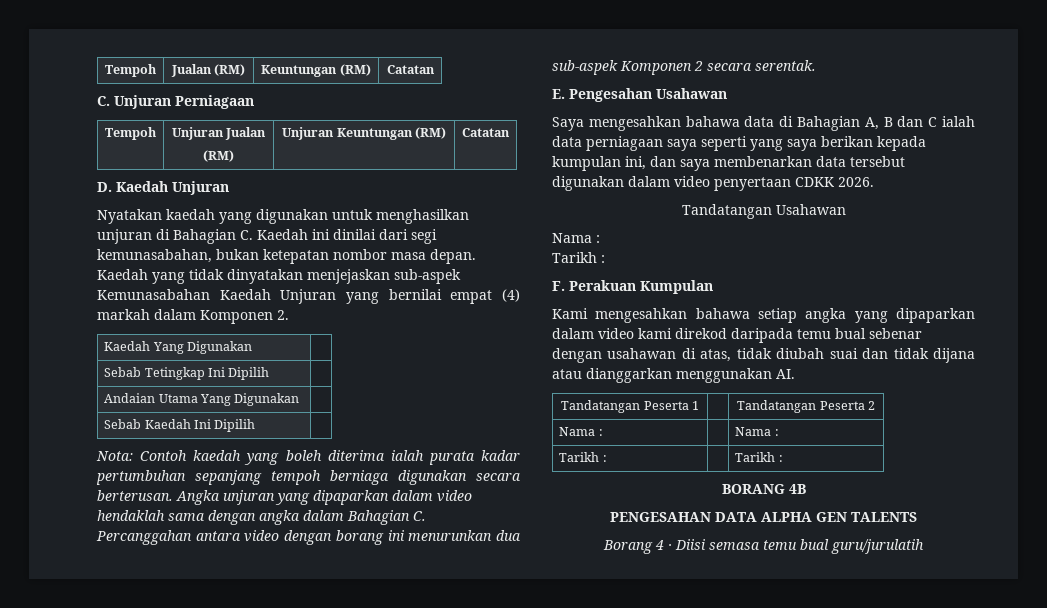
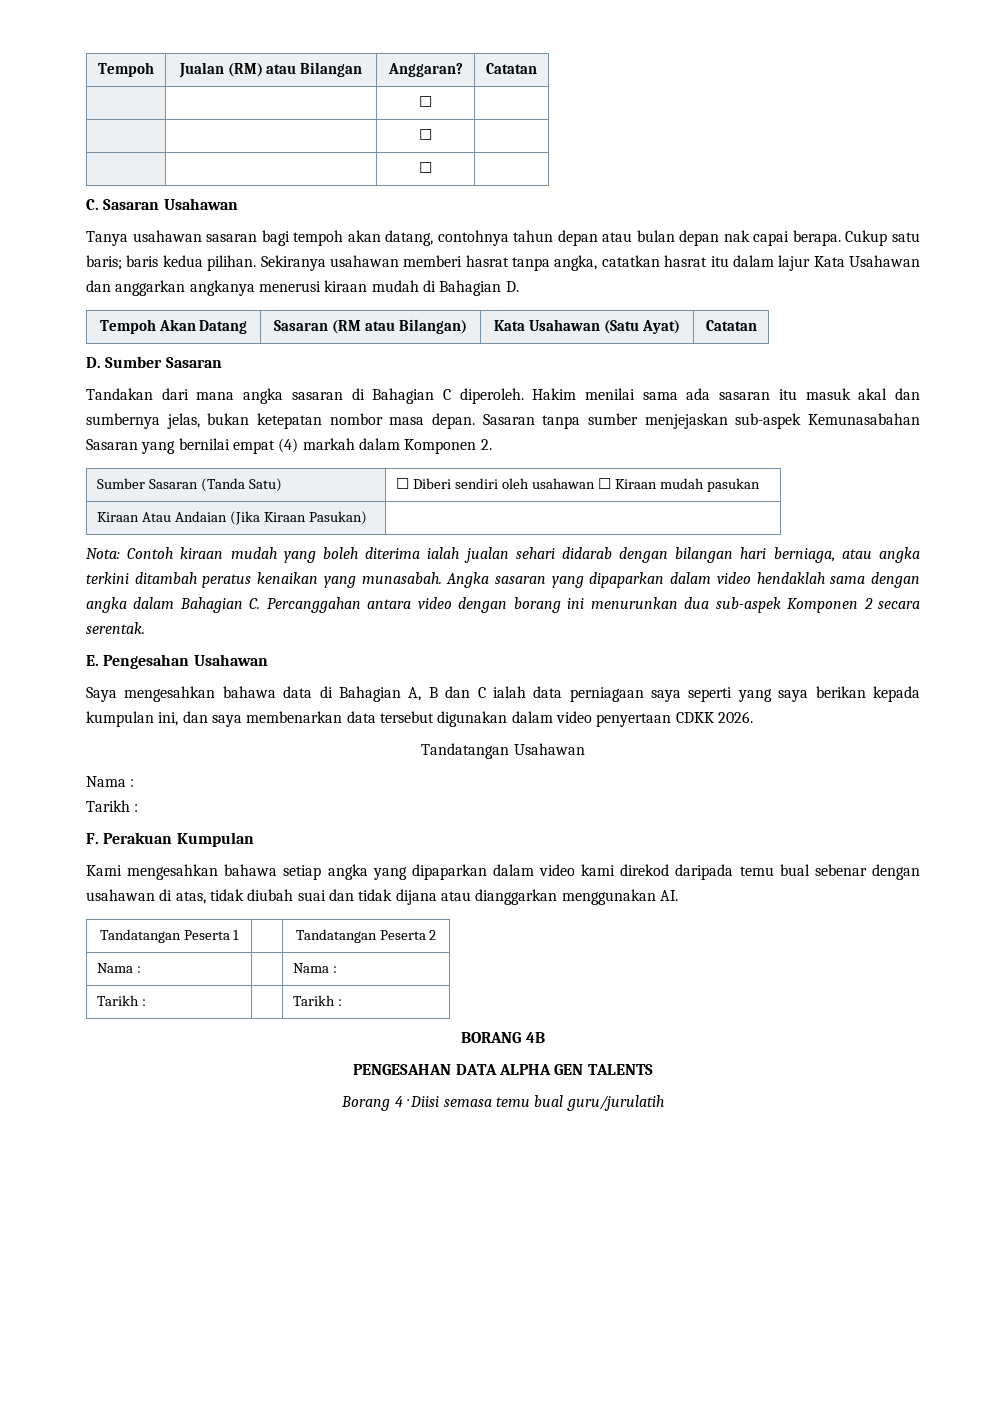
- Tempoh | Jualan (RM) | Keuntungan (RM) | Catatan
- C. Unjuran Perniagaan
- Tempoh | Unjuran Jualan
- (RM) | Unjuran Keuntungan (RM) | Catatan
- D. Kaedah Unjuran
- Nyatakan kaedah yang digunakan untuk menghasilkan unjuran di Bahagian C. Kaedah ini dinilai dari segi kemunasabahan, bukan ketepatan nombor masa depan.
+ Tempoh | Jualan (RM) atau Bilangan | Anggaran? | Catatan
+ | | ☐ |
+ | | ☐ |
+ | | ☐ |
+ C. Sasaran Usahawan
+ Tanya usahawan sasaran bagi tempoh akan datang, contohnya tahun depan atau bulan depan nak capai berapa. Cukup satu baris; baris kedua pilihan. Sekiranya usahawan memberi hasrat tanpa angka, catatkan hasrat itu dalam lajur Kata Usahawan dan anggarkan angkanya menerusi kiraan mudah di Bahagian D.
+ Tempoh Akan Datang | Sasaran (RM atau Bilangan) | Kata Usahawan (Satu Ayat) | Catatan
+ D. Sumber Sasaran
+ Tandakan dari mana angka sasaran di Bahagian C diperoleh. Hakim menilai sama ada sasaran itu masuk akal dan sumbernya jelas, bukan ketepatan nombor masa depan.
- Kaedah yang tidak dinyatakan menjejaskan sub-aspek Kemunasabahan Kaedah Unjuran yang bernilai empat (4) markah dalam Komponen 2.
+ Sasaran tanpa sumber menjejaskan sub-aspek Kemunasabahan Sasaran yang bernilai empat (4) markah dalam Komponen 2.
- Kaedah Yang Digunakan |
- Sebab Tetingkap Ini Dipilih |
- Andaian Utama Yang Digunakan |
- Sebab Kaedah Ini Dipilih |
+ Sumber Sasaran (Tanda Satu) | ☐ Diberi sendiri oleh usahawan ☐ Kiraan mudah pasukan
+ Kiraan Atau Andaian (Jika Kiraan Pasukan) |
- Nota: Contoh kaedah yang boleh diterima ialah purata kadar pertumbuhan sepanjang tempoh berniaga digunakan secara berterusan. Angka unjuran yang dipaparkan dalam video hendaklah sama dengan angka dalam Bahagian C. Percanggahan antara video dengan borang ini menurunkan dua sub-aspek Komponen 2 secara serentak.
+ Nota: Contoh kiraan mudah yang boleh diterima ialah jualan sehari didarab dengan bilangan hari berniaga, atau angka terkini ditambah peratus kenaikan yang munasabah. Angka sasaran yang dipaparkan dalam video hendaklah sama dengan angka dalam Bahagian C. Percanggahan antara video dengan borang ini menurunkan dua sub-aspek Komponen 2 secara serentak.

